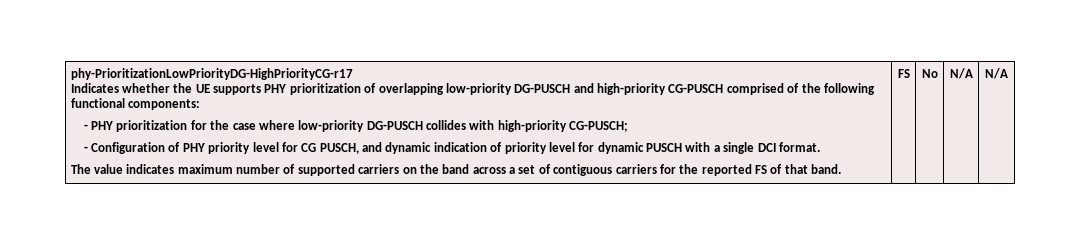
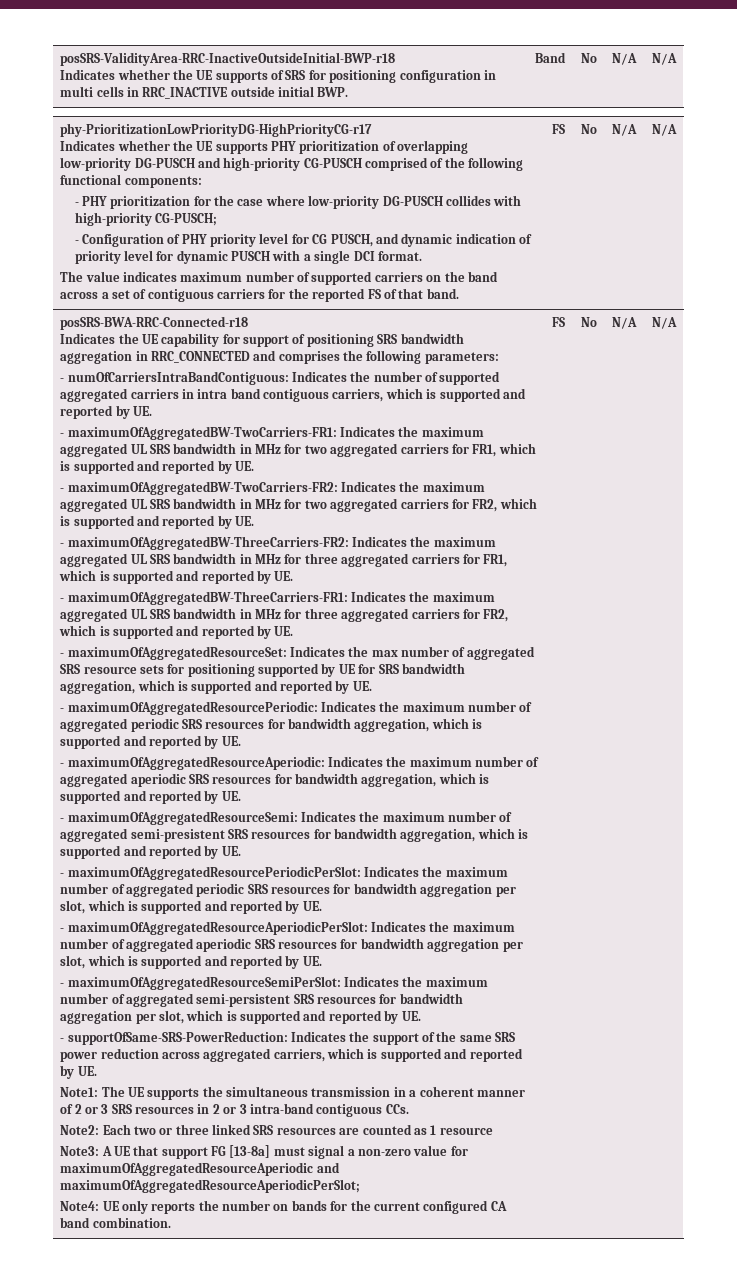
+ posSRS-ValidityArea-RRC-InactiveOutsideInitial-BWP-r18
+ Indicates whether the UE supports of SRS for positioning configuration in multi cells in RRC_INACTIVE outside initial BWP. | Band | No | N/A | N/A
+ posSRS-BWA-RRC-Connected-r18
+ Indicates the UE capability for support of positioning SRS bandwidth aggregation in RRC_CONNECTED and comprises the following parameters:
+ - numOfCarriersIntraBandContiguous: Indicates the number of supported aggregated carriers in intra band contiguous carriers, which is supported and reported by UE.
+ - maximumOfAggregatedBW-TwoCarriers-FR1: Indicates the maximum aggregated UL SRS bandwidth in MHz for two aggregated carriers for FR1, which is supported and reported by UE.
+ - maximumOfAggregatedBW-TwoCarriers-FR2: Indicates the maximum aggregated UL SRS bandwidth in MHz for two aggregated carriers for FR2, which is supported and reported by UE.
+ - maximumOfAggregatedBW-ThreeCarriers-FR2: Indicates the maximum aggregated UL SRS bandwidth in MHz for three aggregated carriers for FR1, which is supported and reported by UE.
+ - maximumOfAggregatedBW-ThreeCarriers-FR1: Indicates the maximum aggregated UL SRS bandwidth in MHz for three aggregated carriers for FR2, which is supported and reported by UE.
+ - maximumOfAggregatedResourceSet: Indicates the max number of aggregated SRS resource sets for positioning supported by UE for SRS bandwidth aggregation, which is supported and reported by UE.
+ - maximumOfAggregatedResourcePeriodic: Indicates the maximum number of aggregated periodic SRS resources for bandwidth aggregation, which is supported and reported by UE.
+ - maximumOfAggregatedResourceAperiodic: Indicates the maximum number of aggregated aperiodic SRS resources for bandwidth aggregation, which is supported and reported by UE.
+ - maximumOfAggregatedResourceSemi: Indicates the maximum number of aggregated semi-presistent SRS resources for bandwidth aggregation, which is supported and reported by UE.
+ - maximumOfAggregatedResourcePeriodicPerSlot: Indicates the maximum number of aggregated periodic SRS resources for bandwidth aggregation per slot, which is supported and reported by UE.
+ - maximumOfAggregatedResourceAperiodicPerSlot: Indicates the maximum number of aggregated aperiodic SRS resources for bandwidth aggregation per slot, which is supported and reported by UE.
+ - maximumOfAggregatedResourceSemiPerSlot: Indicates the maximum number of aggregated semi-persistent SRS resources for bandwidth aggregation per slot, which is supported and reported by UE.
+ - supportOfSame-SRS-PowerReduction: Indicates the support of the same SRS power reduction across aggregated carriers, which is supported and reported by UE.
+ Note1: The UE supports the simultaneous transmission in a coherent manner of 2 or 3 SRS resources in 2 or 3 intra-band contiguous CCs.
+ Note2: Each two or three linked SRS resources are counted as 1 resource
+ Note3: A UE that support FG [13-8a] must signal a non-zero value for maximumOfAggregatedResourceAperiodic and maximumOfAggregatedResourceAperiodicPerSlot;
+ Note4: UE only reports the number on bands for the current configured CA band combination. | FS | No | N/A | N/A

